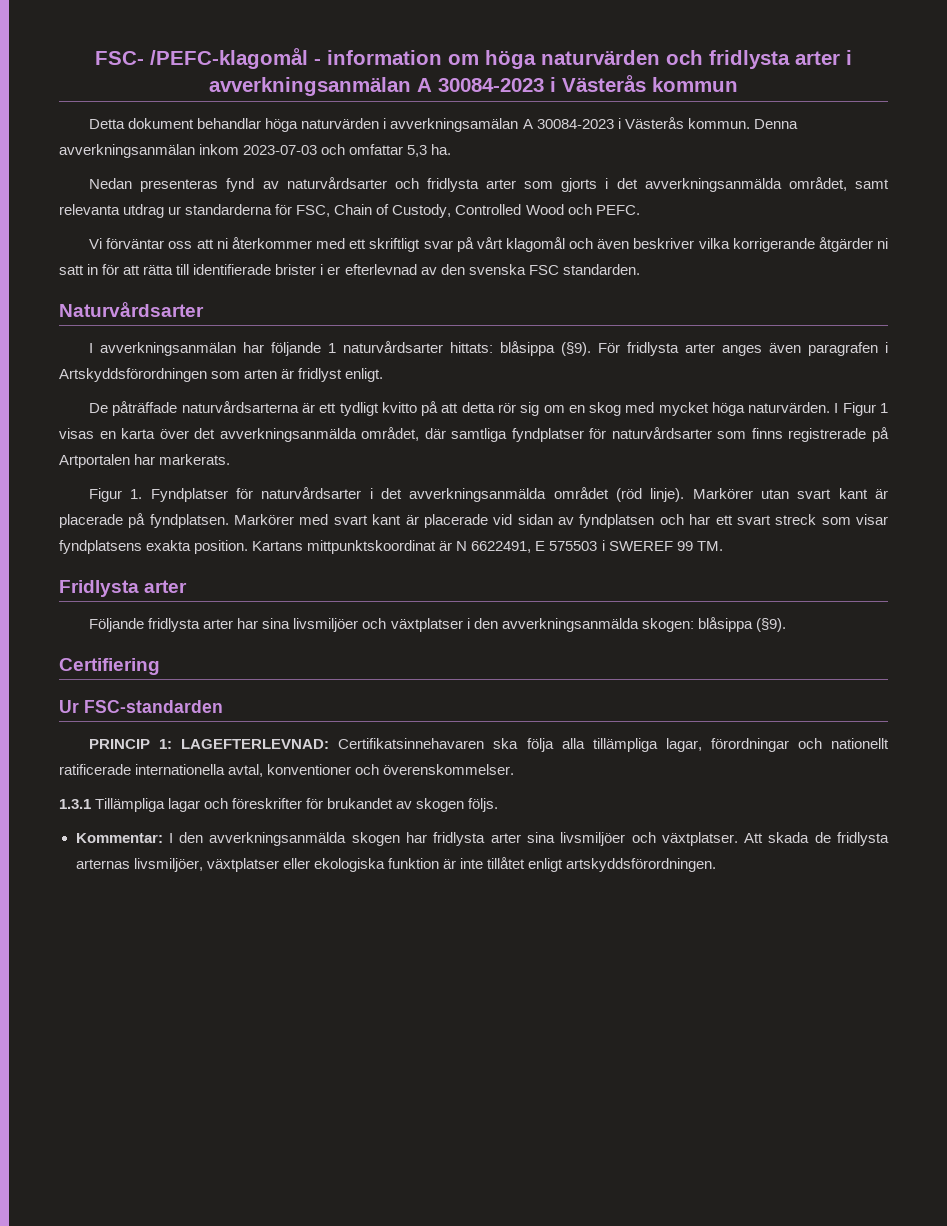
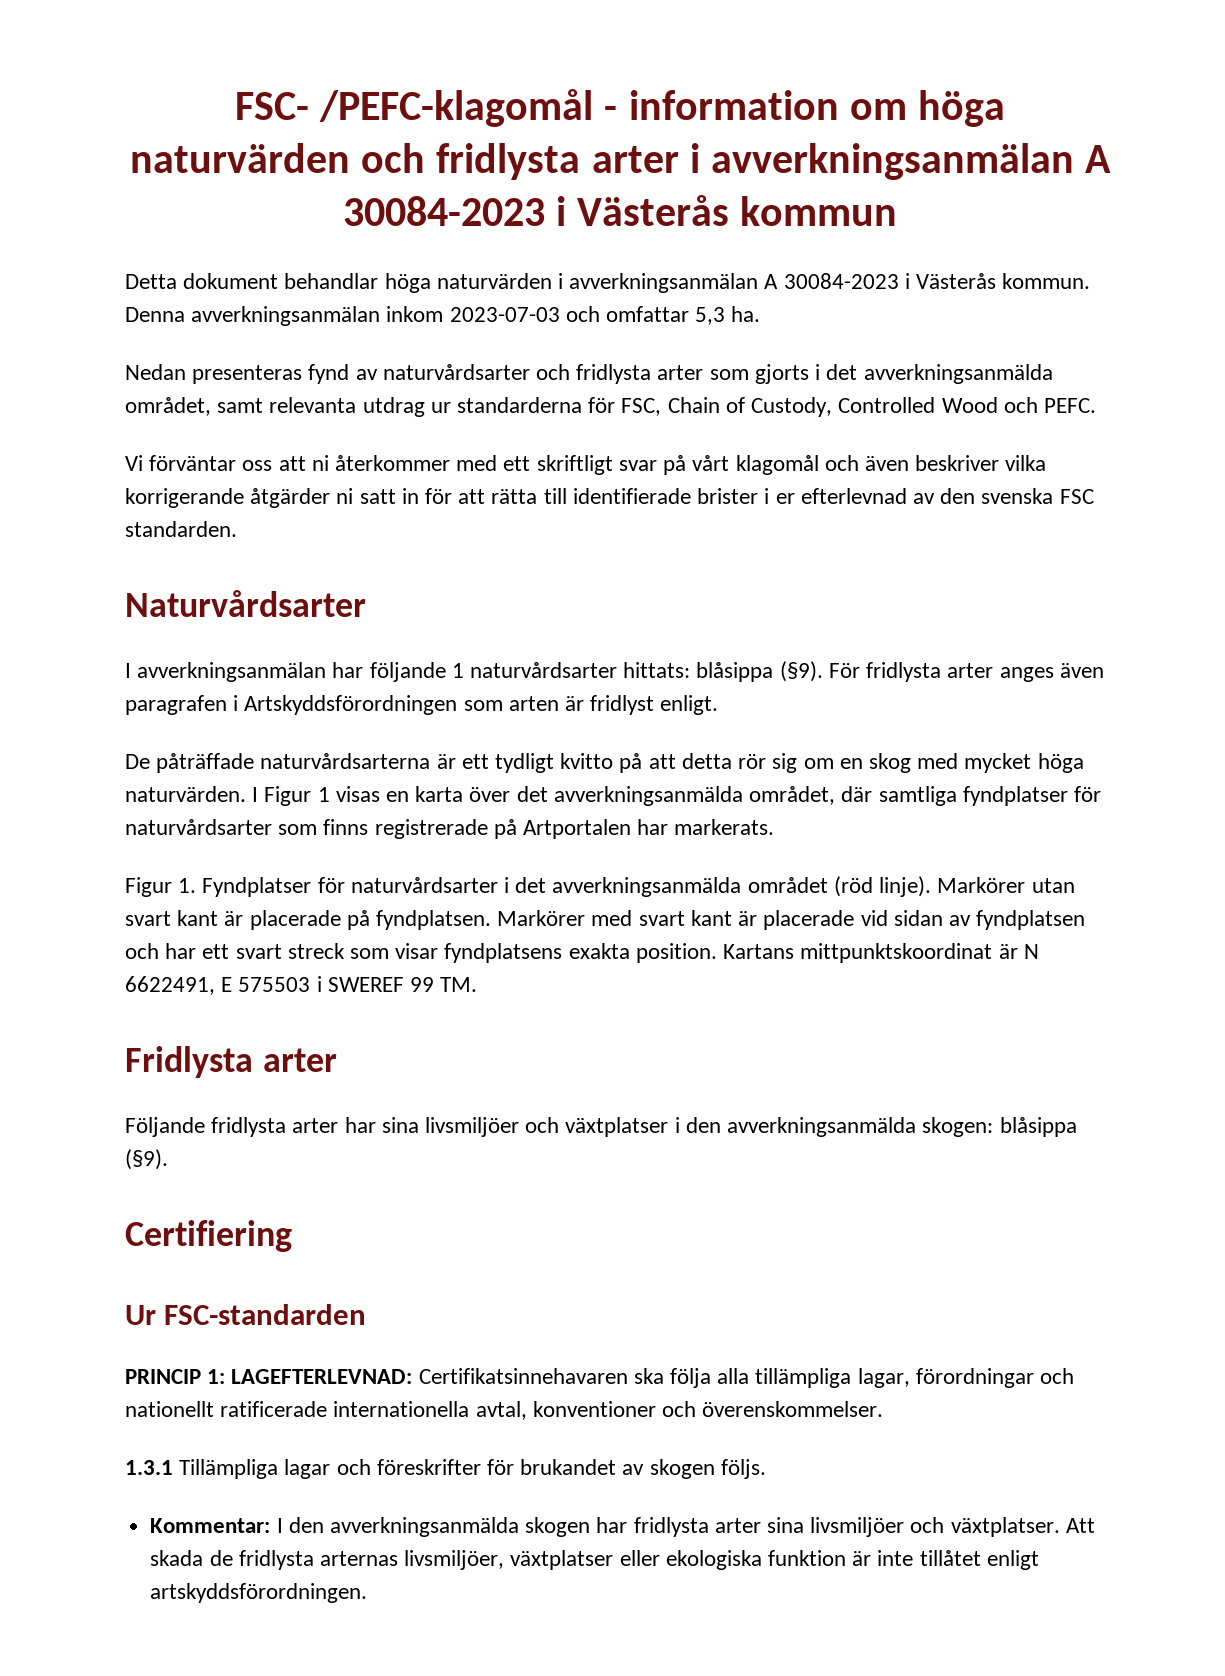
- Detta dokument behandlar höga naturvärden i avverkningsamälan A 30084-2023 i Västerås kommun.
+ Detta dokument behandlar höga naturvärden i avverkningsanmälan A 30084-2023 i Västerås kommun.

